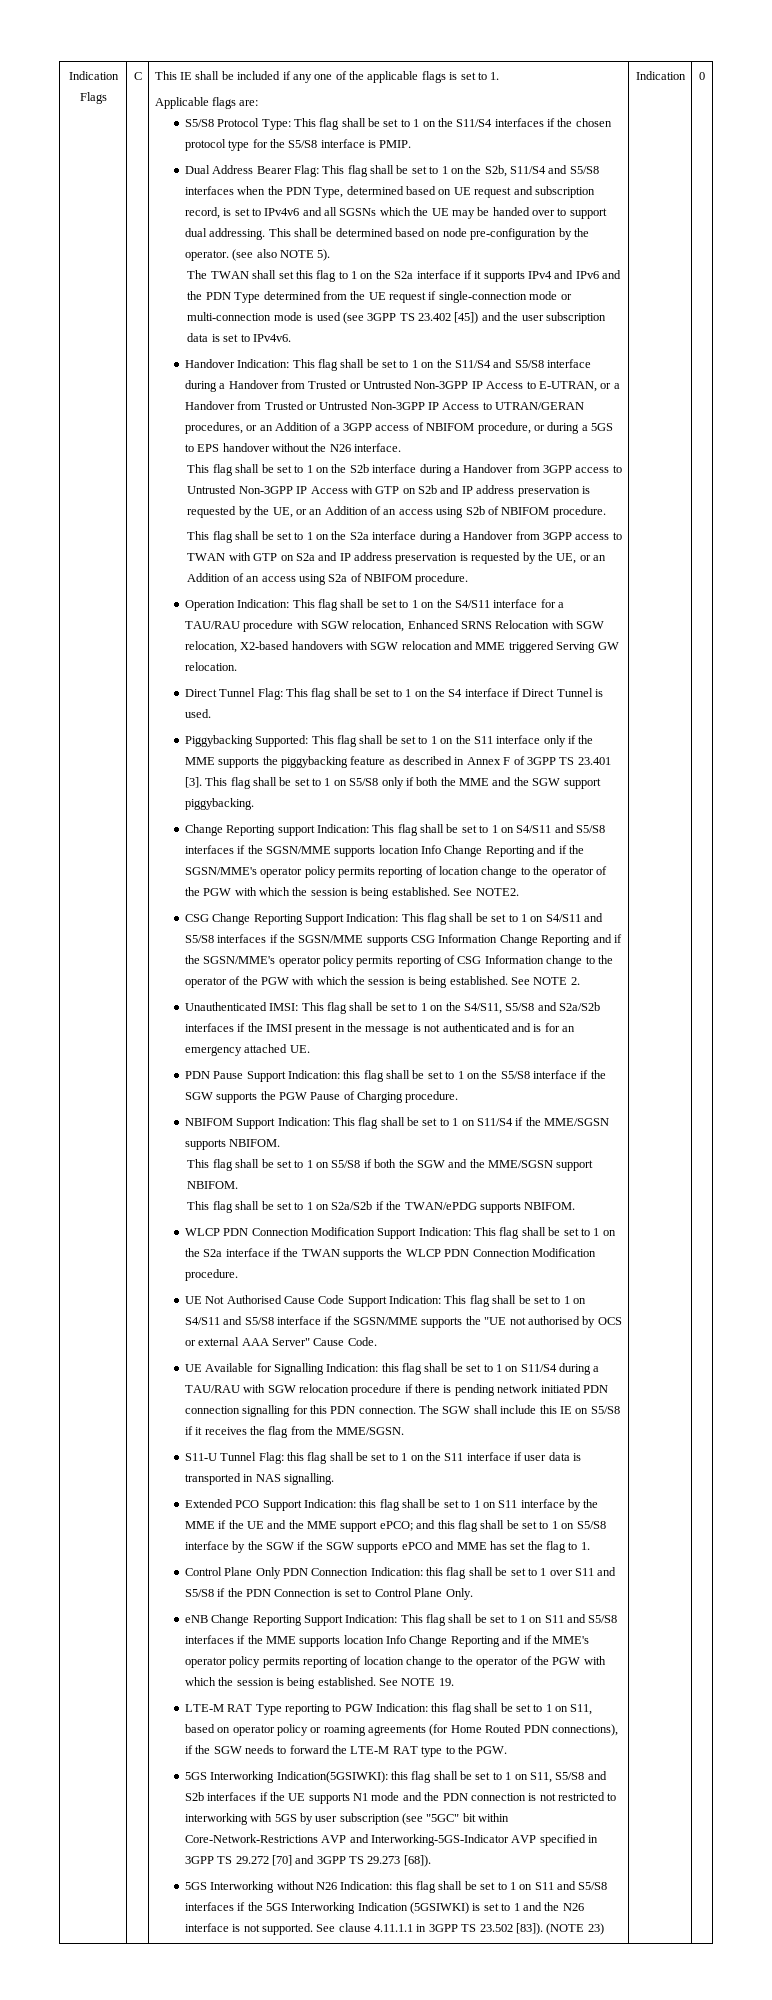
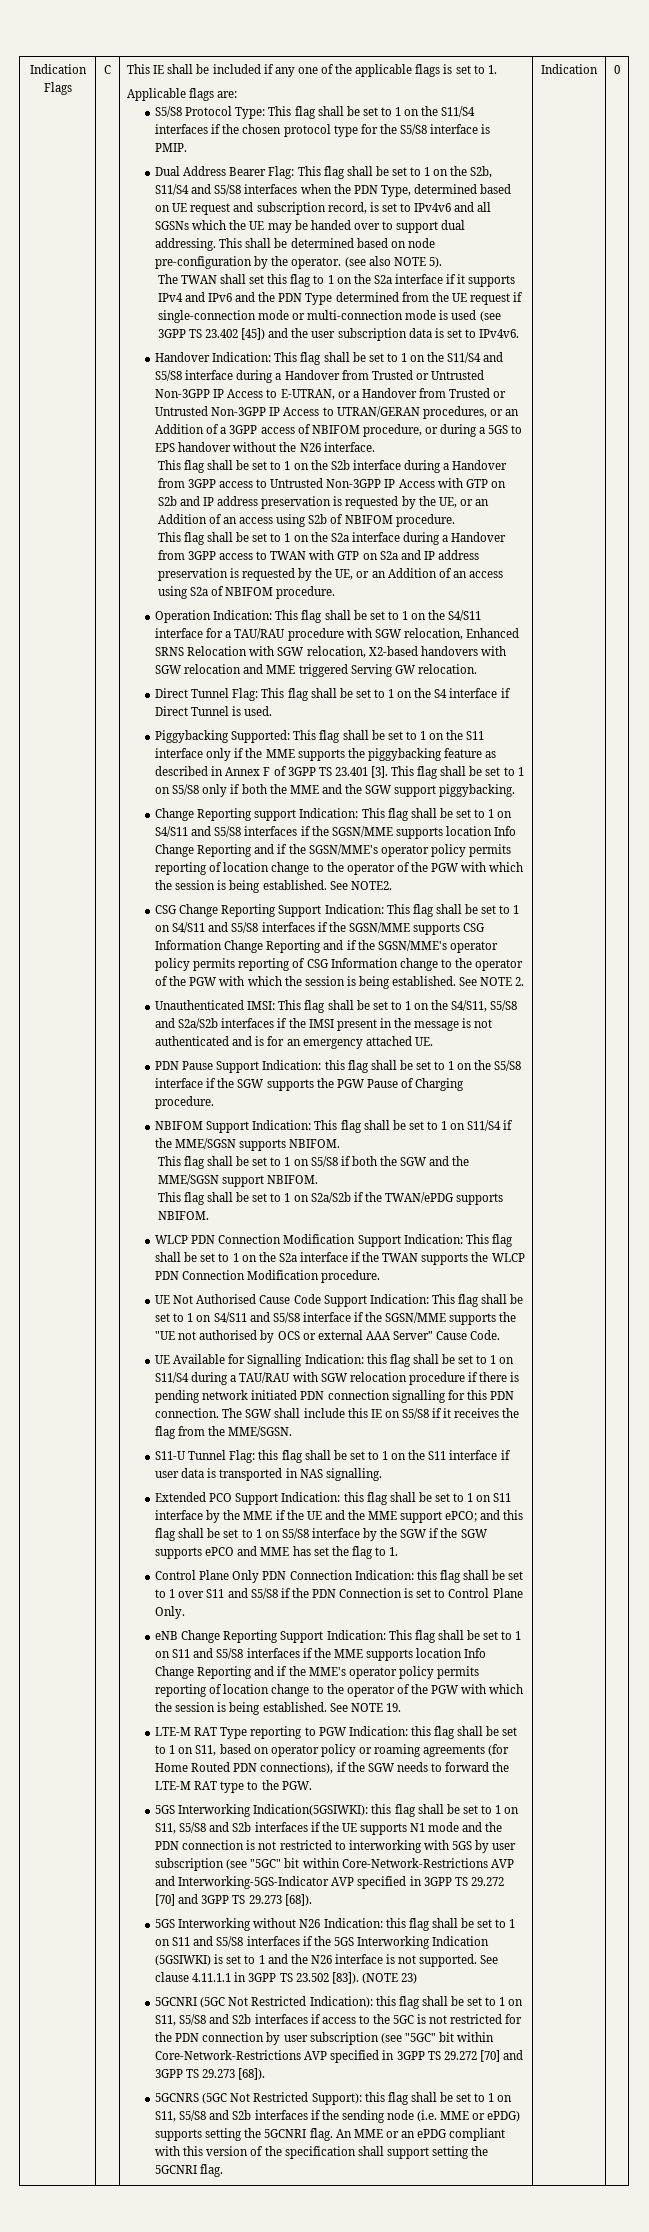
+ 5GCNRI (5GC Not Restricted Indication): this flag shall be set to 1 on S11, S5/S8 and S2b interfaces if access to the 5GC is not restricted for the PDN connection by user subscription (see "5GC" bit within Core-Network-Restrictions AVP specified in 3GPP TS 29.272 [70] and 3GPP TS 29.273 [68]).
+ 5GCNRS (5GC Not Restricted Support): this flag shall be set to 1 on S11, S5/S8 and S2b interfaces if the sending node (i.e. MME or ePDG) supports setting the 5GCNRI flag. An MME or an ePDG compliant with this version of the specification shall support setting the 5GCNRI flag.

